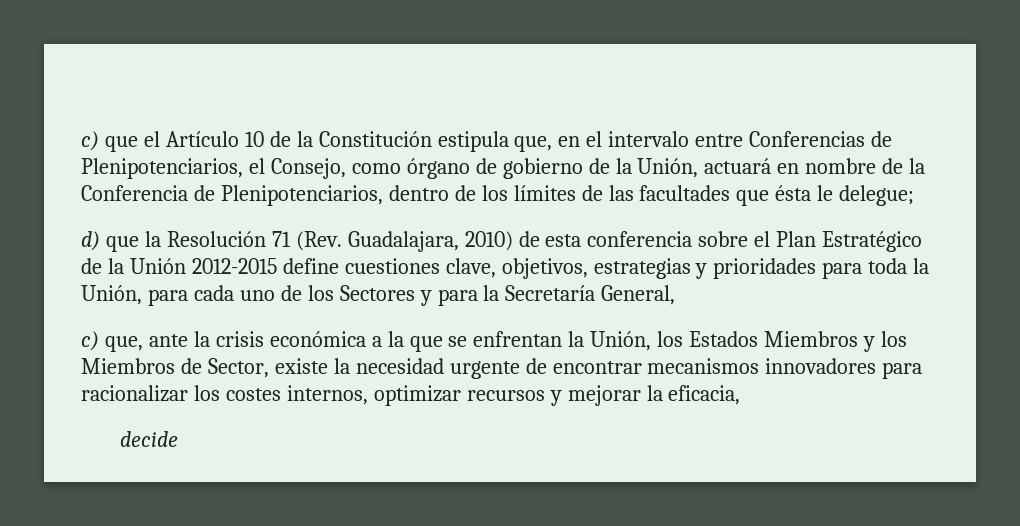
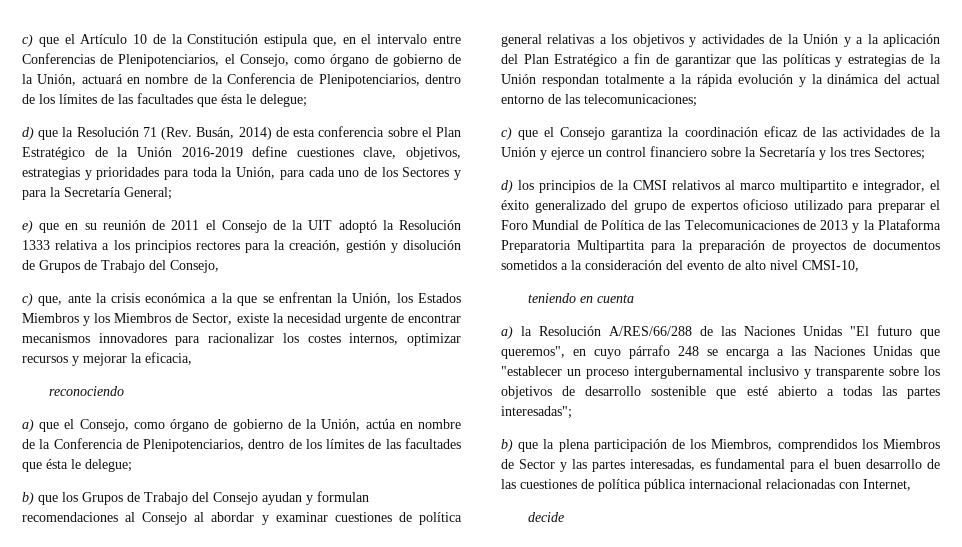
- d) que la Resolución 71 (Rev. Guadalajara, 2010) de esta conferencia sobre el Plan Estratégico de la Unión 2012-2015 define cuestiones clave, objetivos, estrategias y prioridades para toda la Unión, para cada uno de los Sectores y para la Secretaría General,
+ d) que la Resolución 71 (Rev. Busán, 2014) de esta conferencia sobre el Plan Estratégico de la Unión 2016-2019 define cuestiones clave, objetivos, estrategias y prioridades para toda la Unión, para cada uno de los Sectores y para la Secretaría General;
+ e) que en su reunión de 2011 el Consejo de la UIT adoptó la Resolución 1333 relativa a los principios rectores para la creación, gestión y disolución de Grupos de Trabajo del Consejo,
+ reconociendo
+ a) que el Consejo, como órgano de gobierno de la Unión, actúa en nombre de la Conferencia de Plenipotenciarios, dentro de los límites de las facultades que ésta le delegue;
+ b) que los Grupos de Trabajo del Consejo ayudan y formulan recomendaciones al Consejo al abordar y examinar cuestiones de política general relativas a los objetivos y actividades de la Unión y a la aplicación del Plan Estratégico a fin de garantizar que las políticas y estrategias de la Unión respondan totalmente a la rápida evolución y la dinámica del actual entorno de las telecomunicaciones;
+ c) que el Consejo garantiza la coordinación eficaz de las actividades de la Unión y ejerce un control financiero sobre la Secretaría y los tres Sectores;
+ d) los principios de la CMSI relativos al marco multipartito e integrador, el éxito generalizado del grupo de expertos oficioso utilizado para preparar el Foro Mundial de Política de las Telecomunicaciones de 2013 y la Plataforma Preparatoria Multipartita para la preparación de proyectos de documentos sometidos a la consideración del evento de alto nivel CMSI-10,
+ teniendo en cuenta
+ a) la Resolución A/RES/66/288 de las Naciones Unidas "El futuro que queremos", en cuyo párrafo 248 se encarga a las Naciones Unidas que "establecer un proceso intergubernamental inclusivo y transparente sobre los objetivos de desarrollo sostenible que esté abierto a todas las partes interesadas";
+ b) que la plena participación de los Miembros, comprendidos los Miembros de Sector y las partes interesadas, es fundamental para el buen desarrollo de las cuestiones de política pública internacional relacionadas con Internet,

